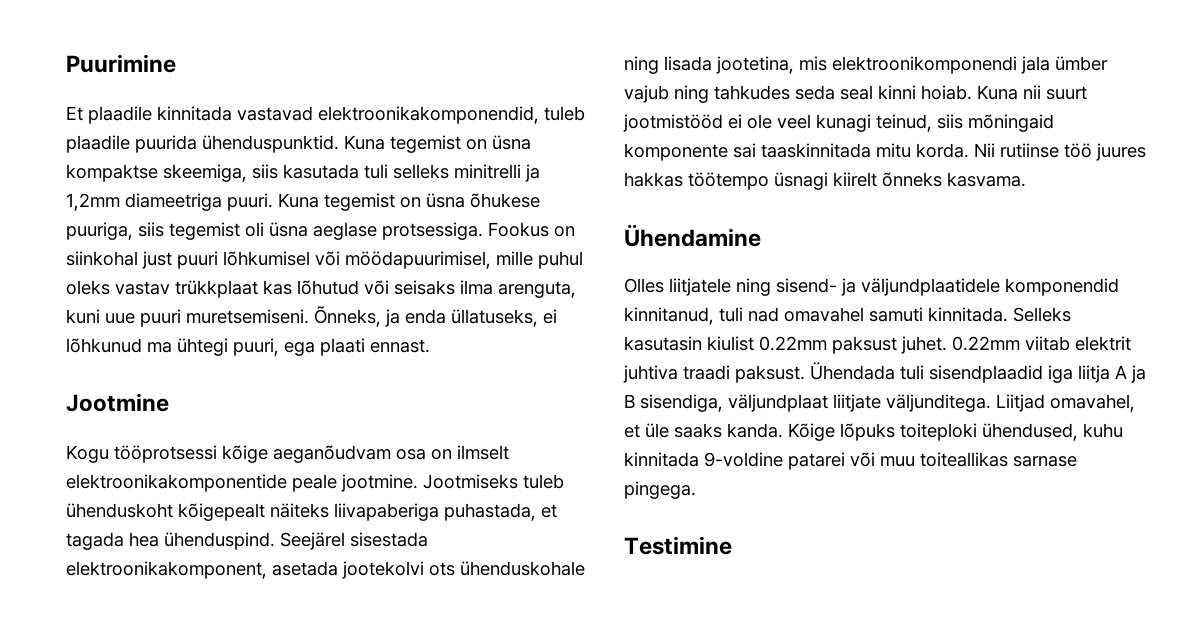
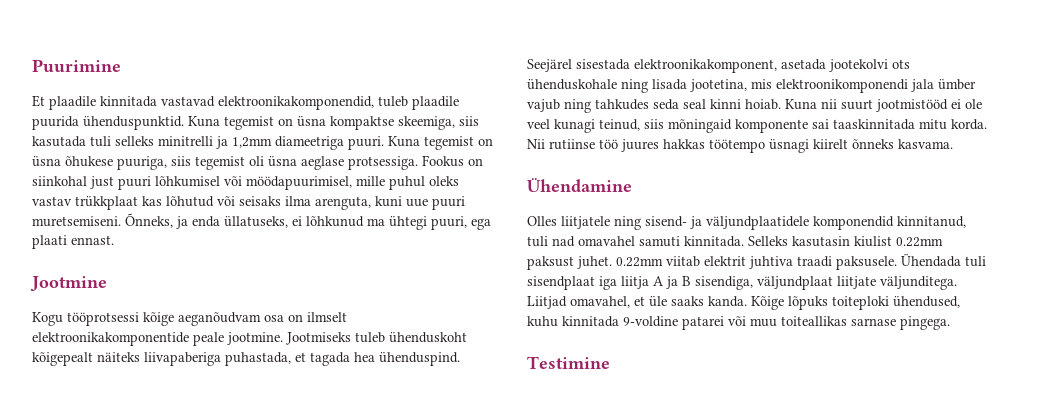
- 0.22mm viitab elektrit juhtiva traadi paksust.
+ 0.22mm viitab elektrit juhtiva traadi paksusele.
- Ühendada tuli sisendplaadid iga liitja A ja B sisendiga, väljundplaat liitjate väljunditega.
+ Ühendada tuli sisendplaat iga liitja A ja B sisendiga, väljundplaat liitjate väljunditega.

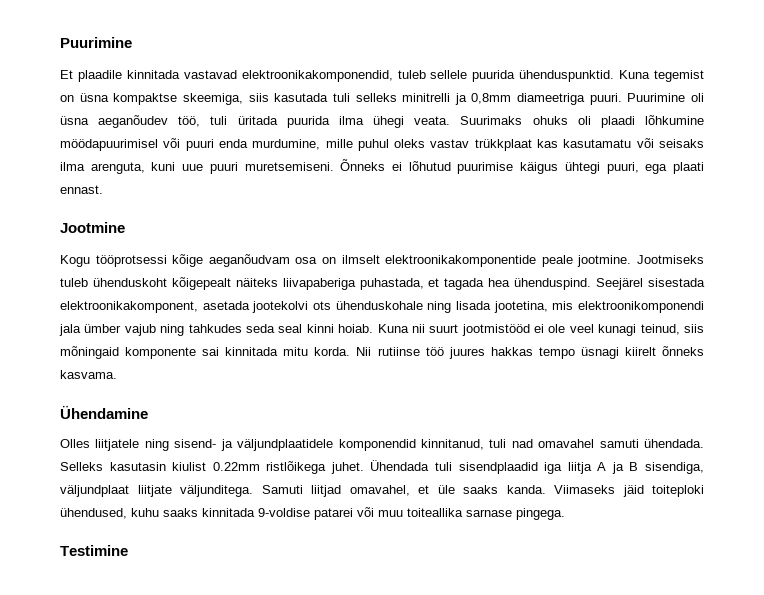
- Et plaadile kinnitada vastavad elektroonikakomponendid, tuleb plaadile puurida ühenduspunktid.
+ Et plaadile kinnitada vastavad elektroonikakomponendid, tuleb sellele puurida ühenduspunktid.
- Kuna tegemist on üsna kompaktse skeemiga, siis kasutada tuli selleks minitrelli ja 1,2mm diameetriga puuri.
+ Kuna tegemist on üsna kompaktse skeemiga, siis kasutada tuli selleks minitrelli ja 0,8mm diameetriga puuri.
- Kuna tegemist on üsna õhukese puuriga, siis tegemist oli üsna aeglase protsessiga. Fookus on siinkohal just puuri lõhkumisel või möödapuurimisel, mille puhul oleks vastav trükkplaat kas lõhutud või seisaks ilma arenguta, kuni uue puuri muretsemiseni.
+ Puurimine oli üsna aeganõudev töö, tuli üritada puurida ilma ühegi veata. Suurimaks ohuks oli plaadi lõhkumine möödapuurimisel või puuri enda murdumine, mille puhul oleks vastav trükkplaat kas kasutamatu või seisaks ilma arenguta, kuni uue puuri muretsemiseni.
- Õnneks, ja enda üllatuseks, ei lõhkunud ma ühtegi puuri, ega plaati ennast.
+ Õnneks ei lõhutud puurimise käigus ühtegi puuri, ega plaati ennast.
- Kuna nii suurt jootmistööd ei ole veel kunagi teinud, siis mõningaid komponente sai taaskinnitada mitu korda.
+ Kuna nii suurt jootmistööd ei ole veel kunagi teinud, siis mõningaid komponente sai kinnitada mitu korda.
- Nii rutiinse töö juures hakkas töötempo üsnagi kiirelt õnneks kasvama.
+ Nii rutiinse töö juures hakkas tempo üsnagi kiirelt õnneks kasvama.
- Olles liitjatele ning sisend- ja väljundplaatidele komponendid kinnitanud, tuli nad omavahel samuti kinnitada.
+ Olles liitjatele ning sisend- ja väljundplaatidele komponendid kinnitanud, tuli nad omavahel samuti ühendada.
- Selleks kasutasin kiulist 0.22mm paksust juhet. 0.22mm viitab elektrit juhtiva traadi paksusele.
+ Selleks kasutasin kiulist 0.22mm ristlõikega juhet.
- Ühendada tuli sisendplaat iga liitja A ja B sisendiga, väljundplaat liitjate väljunditega.
+ Ühendada tuli sisendplaadid iga liitja A ja B sisendiga, väljundplaat liitjate väljunditega.
- Liitjad omavahel, et üle saaks kanda.
+ Samuti liitjad omavahel, et üle saaks kanda.
- Kõige lõpuks toiteploki ühendused, kuhu kinnitada 9-voldine patarei või muu toiteallikas sarnase pingega.
+ Viimaseks jäid toiteploki ühendused, kuhu saaks kinnitada 9-voldise patarei või muu toiteallika sarnase pingega.

